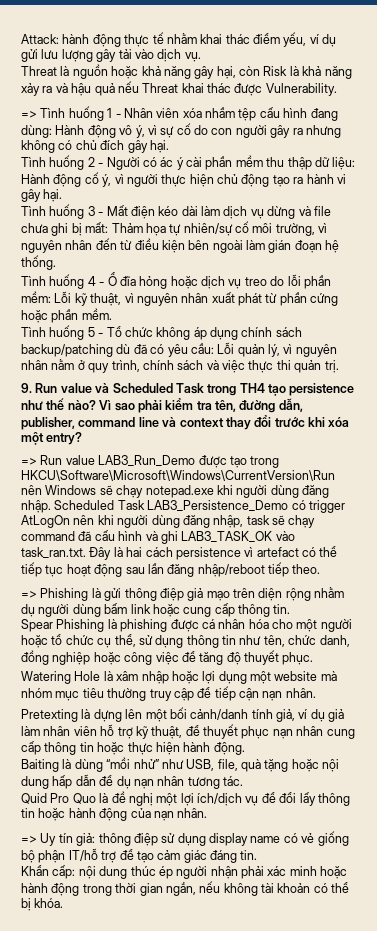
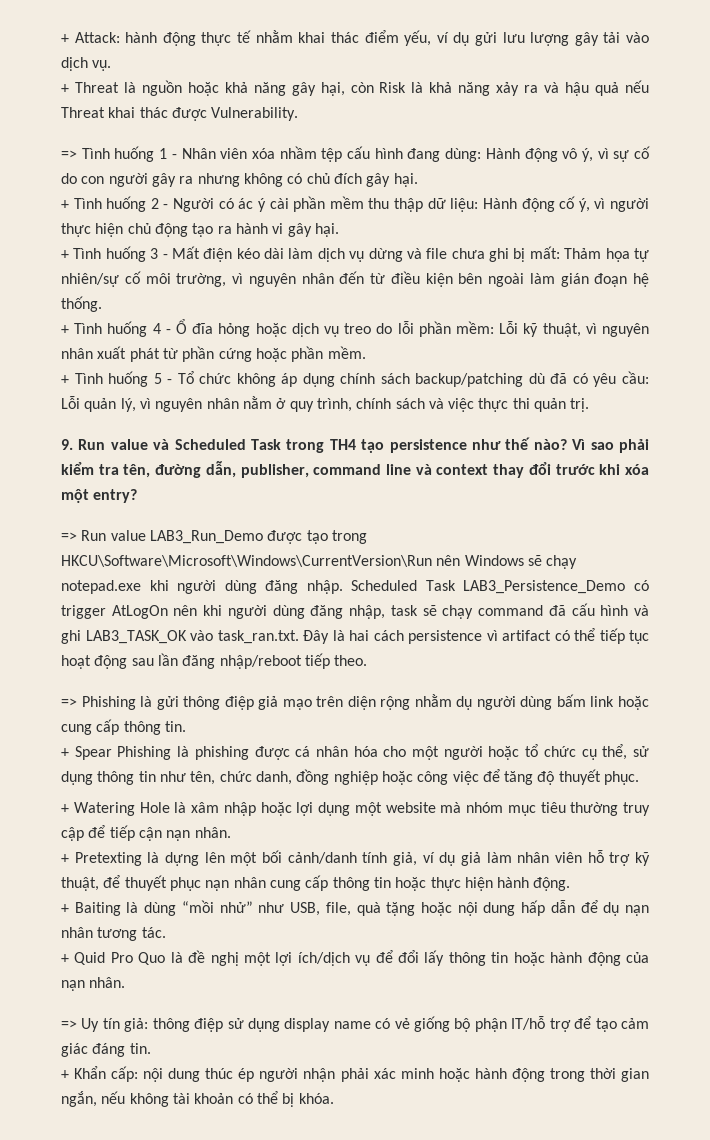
- Attack: hành động thực tế nhằm khai thác điểm yếu, ví dụ gửi lưu lượng gây tải vào dịch vụ.
+ + Attack: hành động thực tế nhằm khai thác điểm yếu, ví dụ gửi lưu lượng gây tải vào dịch vụ.
- Threat là nguồn hoặc khả năng gây hại, còn Risk là khả năng xảy ra và hậu quả nếu Threat khai thác được Vulnerability.
+ + Threat là nguồn hoặc khả năng gây hại, còn Risk là khả năng xảy ra và hậu quả nếu Threat khai thác được Vulnerability.
- Tình huống 2 - Người có ác ý cài phần mềm thu thập dữ liệu: Hành động cố ý, vì người thực hiện chủ động tạo ra hành vi gây hại.
+ + Tình huống 2 - Người có ác ý cài phần mềm thu thập dữ liệu: Hành động cố ý, vì người thực hiện chủ động tạo ra hành vi gây hại.
- Tình huống 3 - Mất điện kéo dài làm dịch vụ dừng và file chưa ghi bị mất: Thảm họa tự nhiên/sự cố môi trường, vì nguyên nhân đến từ điều kiện bên ngoài làm gián đoạn hệ thống.
+ + Tình huống 3 - Mất điện kéo dài làm dịch vụ dừng và file chưa ghi bị mất: Thảm họa tự nhiên/sự cố môi trường, vì nguyên nhân đến từ điều kiện bên ngoài làm gián đoạn hệ thống.
- Tình huống 4 - Ổ đĩa hỏng hoặc dịch vụ treo do lỗi phần mềm: Lỗi kỹ thuật, vì nguyên nhân xuất phát từ phần cứng hoặc phần mềm.
+ + Tình huống 4 - Ổ đĩa hỏng hoặc dịch vụ treo do lỗi phần mềm: Lỗi kỹ thuật, vì nguyên nhân xuất phát từ phần cứng hoặc phần mềm.
- Tình huống 5 - Tổ chức không áp dụng chính sách backup/patching dù đã có yêu cầu: Lỗi quản lý, vì nguyên nhân nằm ở quy trình, chính sách và việc thực thi quản trị.
+ + Tình huống 5 - Tổ chức không áp dụng chính sách backup/patching dù đã có yêu cầu: Lỗi quản lý, vì nguyên nhân nằm ở quy trình, chính sách và việc thực thi quản trị.
- Scheduled Task LAB3_Persistence_Demo có trigger AtLogOn nên khi người dùng đăng nhập, task sẽ chạy command đã cấu hình và ghi LAB3_TASK_OK vào task_ran.txt. Đây là hai cách persistence vì artefact có thể tiếp tục hoạt động sau lần đăng nhập/reboot tiếp theo.
+ Scheduled Task LAB3_Persistence_Demo có trigger AtLogOn nên khi người dùng đăng nhập, task sẽ chạy command đã cấu hình và ghi LAB3_TASK_OK vào task_ran.txt. Đây là hai cách persistence vì artifact có thể tiếp tục hoạt động sau lần đăng nhập/reboot tiếp theo.
- Spear Phishing là phishing được cá nhân hóa cho một người hoặc tổ chức cụ thể, sử dụng thông tin như tên, chức danh, đồng nghiệp hoặc công việc để tăng độ thuyết phục.
+ + Spear Phishing là phishing được cá nhân hóa cho một người hoặc tổ chức cụ thể, sử dụng thông tin như tên, chức danh, đồng nghiệp hoặc công việc để tăng độ thuyết phục.
- Watering Hole là xâm nhập hoặc lợi dụng một website mà nhóm mục tiêu thường truy cập để tiếp cận nạn nhân.
+ + Watering Hole là xâm nhập hoặc lợi dụng một website mà nhóm mục tiêu thường truy cập để tiếp cận nạn nhân.
- Pretexting là dựng lên một bối cảnh/danh tính giả, ví dụ giả làm nhân viên hỗ trợ kỹ thuật, để thuyết phục nạn nhân cung cấp thông tin hoặc thực hiện hành động.
+ + Pretexting là dựng lên một bối cảnh/danh tính giả, ví dụ giả làm nhân viên hỗ trợ kỹ thuật, để thuyết phục nạn nhân cung cấp thông tin hoặc thực hiện hành động.
- Baiting là dùng “mồi nhử” như USB, file, quà tặng hoặc nội dung hấp dẫn để dụ nạn nhân tương tác.
+ + Baiting là dùng “mồi nhử” như USB, file, quà tặng hoặc nội dung hấp dẫn để dụ nạn nhân tương tác.
- Quid Pro Quo là đề nghị một lợi ích/dịch vụ để đổi lấy thông tin hoặc hành động của nạn nhân.
+ + Quid Pro Quo là đề nghị một lợi ích/dịch vụ để đổi lấy thông tin hoặc hành động của nạn nhân.
- Khẩn cấp: nội dung thúc ép người nhận phải xác minh hoặc hành động trong thời gian ngắn, nếu không tài khoản có thể bị khóa.
+ + Khẩn cấp: nội dung thúc ép người nhận phải xác minh hoặc hành động trong thời gian ngắn, nếu không tài khoản có thể bị khóa.

